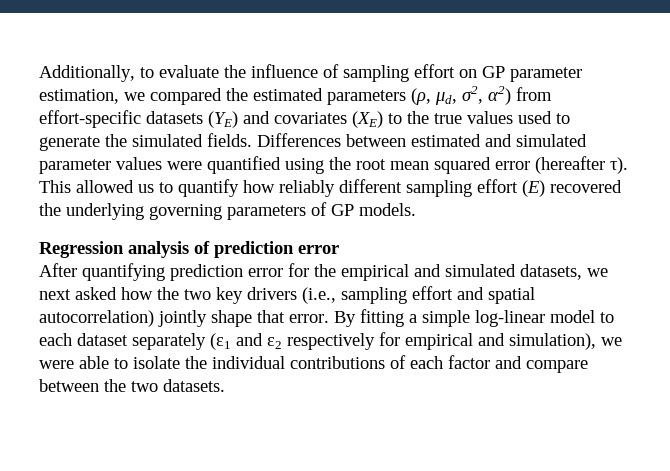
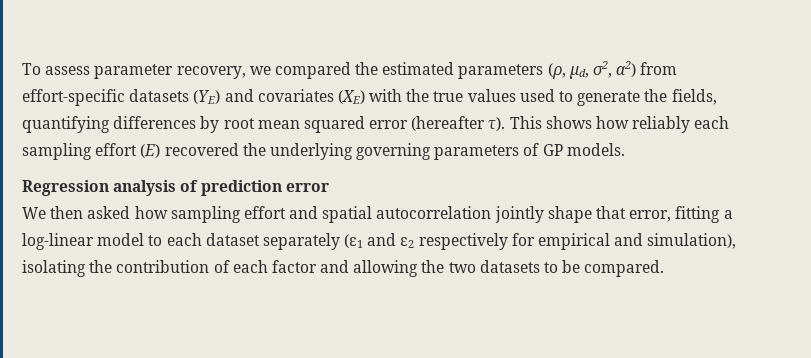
- Additionally, to evaluate the influence of sampling effort on GP parameter estimation, we compared the estimated parameters (ρ, μd, σ2, α2) from effort-specific datasets (YE) and covariates (XE) to the true values used to generate the simulated fields. Differences between estimated and simulated parameter values were quantified using the root mean squared error (hereafter τ).
+ To assess parameter recovery, we compared the estimated parameters (ρ, μd, σ2, α2) from effort-specific datasets (YE) and covariates (XE) with the true values used to generate the fields, quantifying differences by root mean squared error (hereafter τ).
- This allowed us to quantify how reliably different sampling effort (E) recovered the underlying governing parameters of GP models.
+ This shows how reliably each sampling effort (E) recovered the underlying governing parameters of GP models.
- After quantifying prediction error for the empirical and simulated datasets, we next asked how the two key drivers (i.e., sampling effort and spatial autocorrelation) jointly shape that error. By fitting a simple log-linear model to each dataset separately (ε1 and ε2 respectively for empirical and simulation), we were able to isolate the individual contributions of each factor and compare between the two datasets.
+ We then asked how sampling effort and spatial autocorrelation jointly shape that error, fitting a log-linear model to each dataset separately (ε1 and ε2 respectively for empirical and simulation), isolating the contribution of each factor and allowing the two datasets to be compared.

